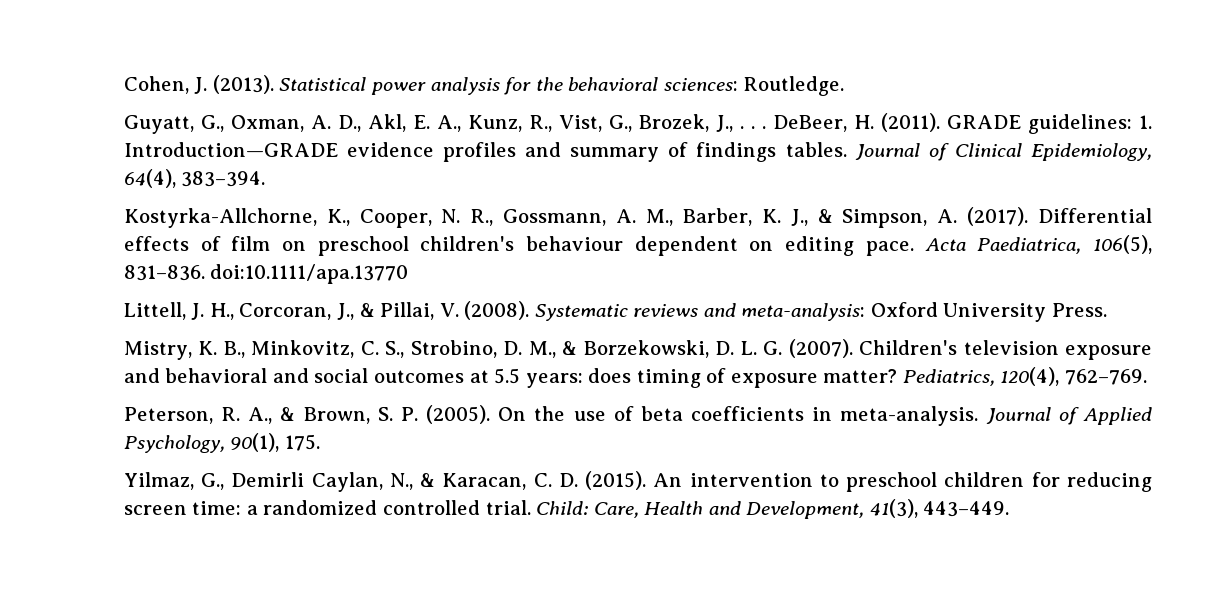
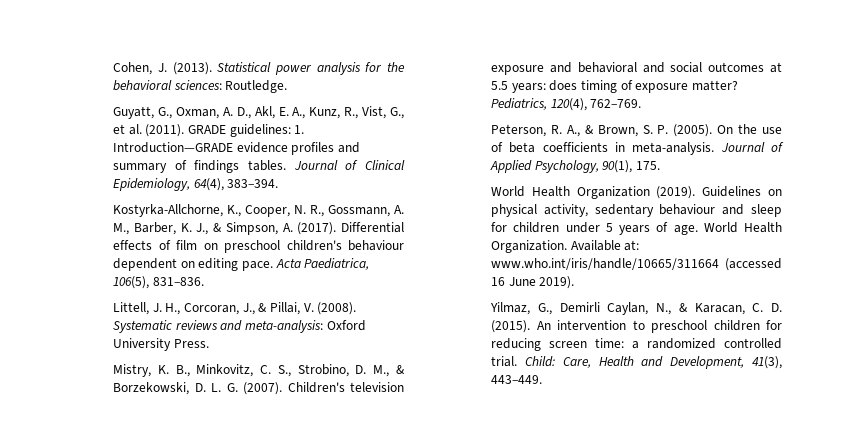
- Guyatt, G., Oxman, A. D., Akl, E. A., Kunz, R., Vist, G., Brozek, J., . . . DeBeer, H. (2011).
+ Guyatt, G., Oxman, A. D., Akl, E. A., Kunz, R., Vist, G., et al. (2011).
- Acta Paediatrica, 106(5), 831–836. doi:10.1111/apa.13770
+ Acta Paediatrica, 106(5), 831–836.
+ World Health Organization (2019). Guidelines on physical activity, sedentary behaviour and sleep for children under 5 years of age. World Health Organization. Available at: www.who.int/iris/handle/10665/311664 (accessed 16 June 2019).

